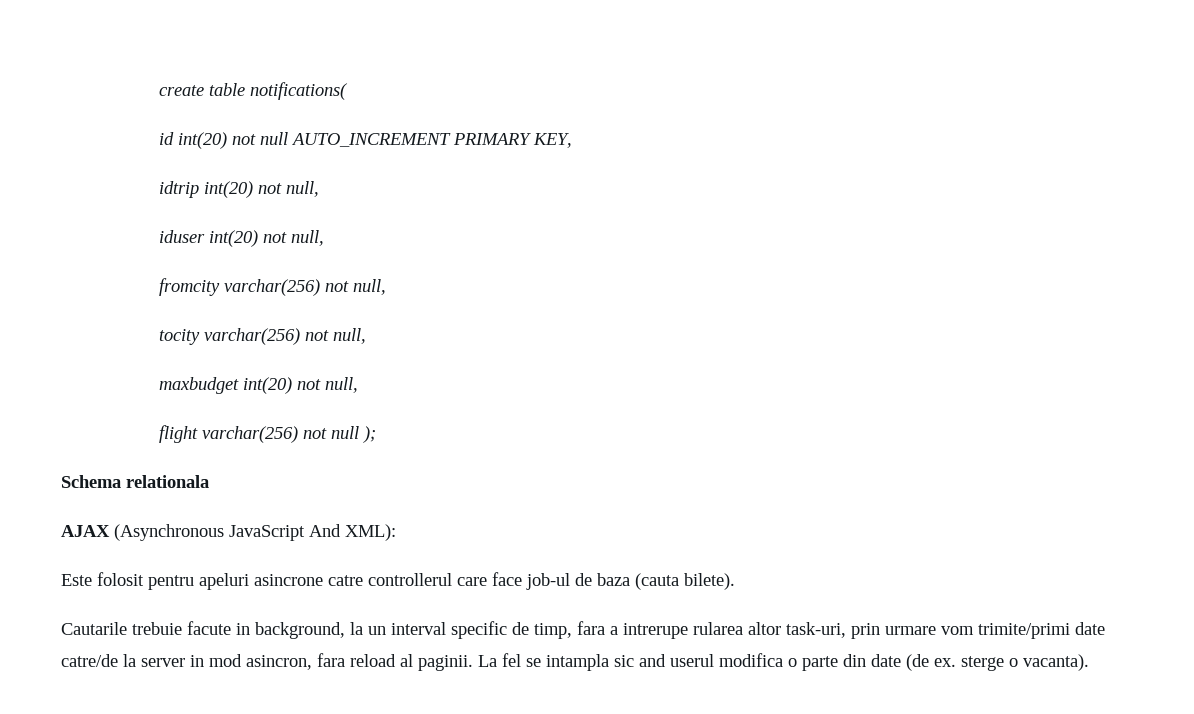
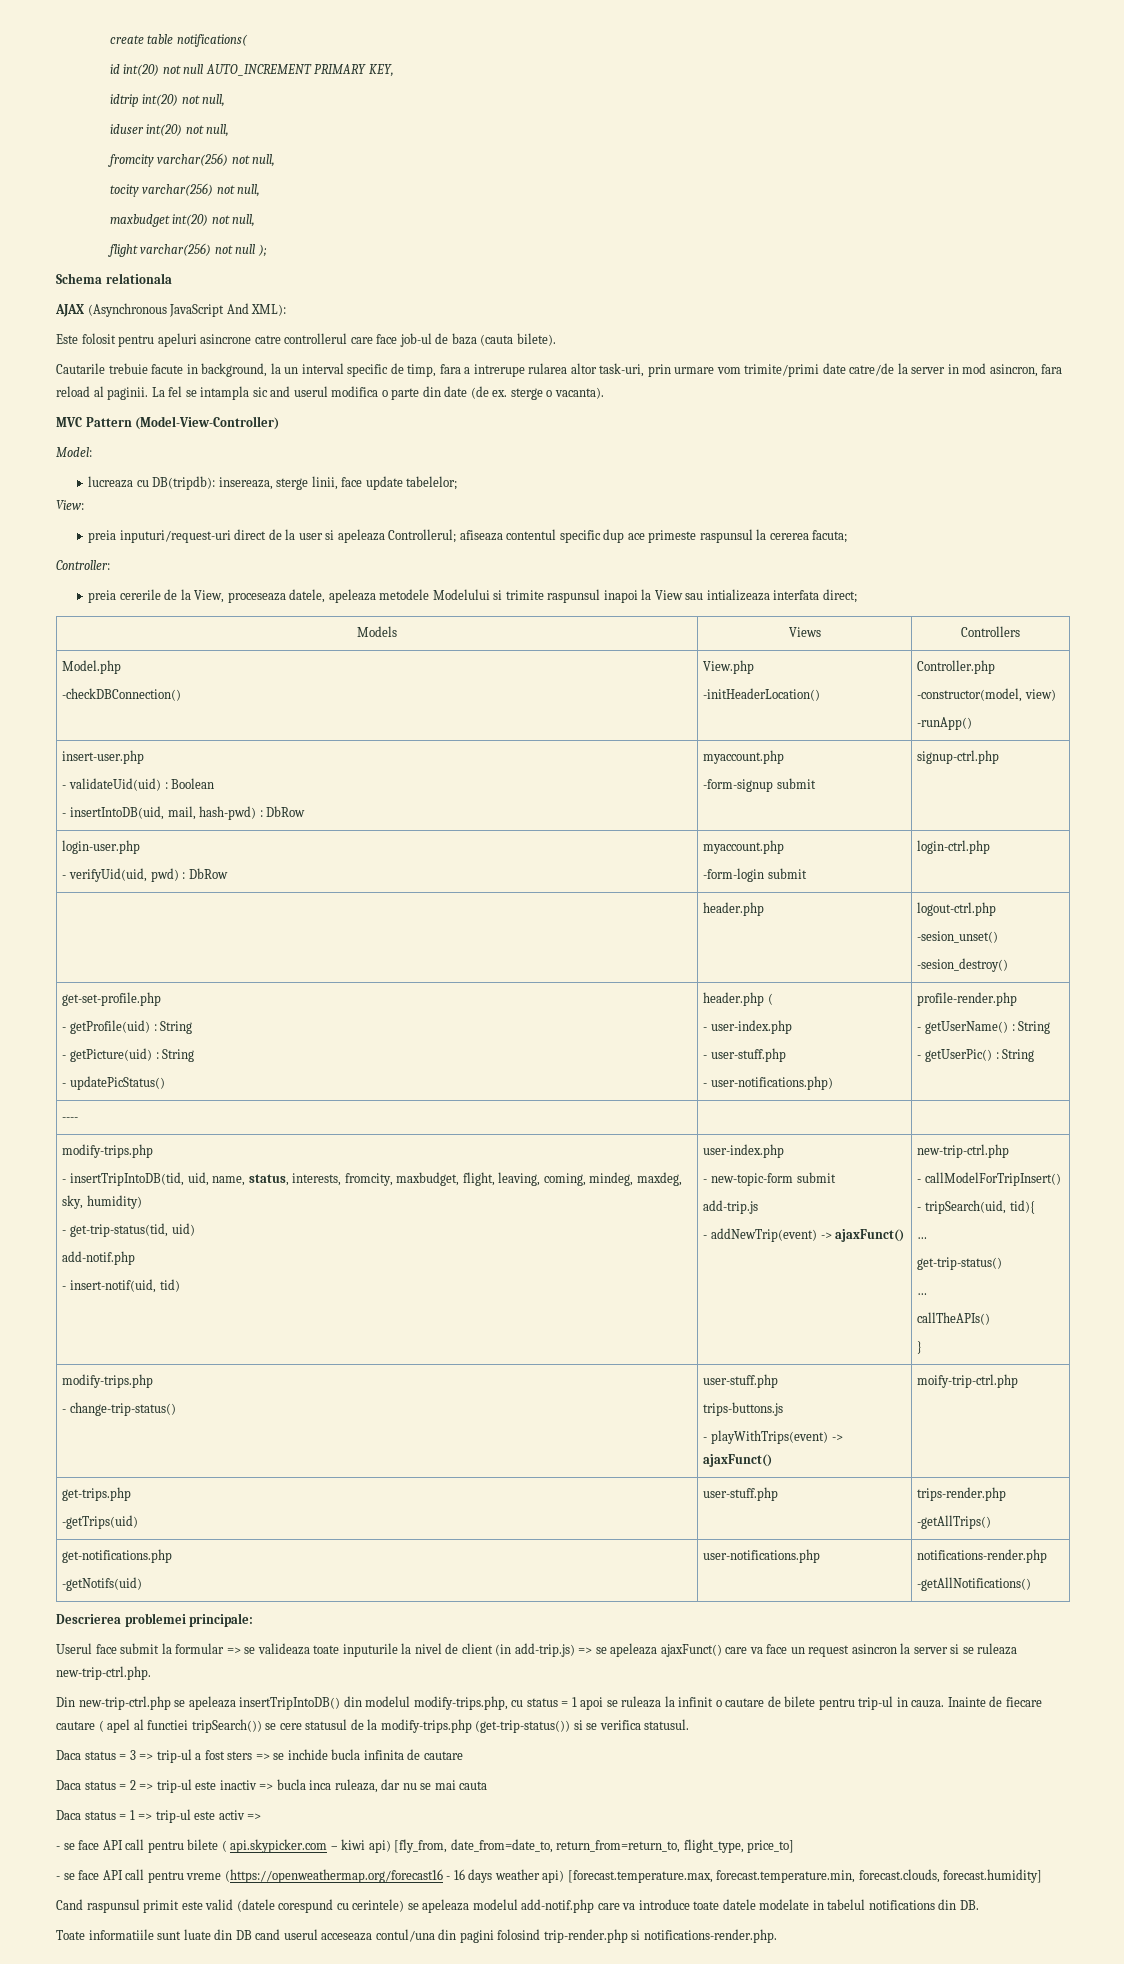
+ MVC Pattern (Model-View-Controller)
+ Model:
+ lucreaza cu DB(tripdb): insereaza, sterge linii, face update tabelelor;
+ View:
+ preia inputuri/request-uri direct de la user si apeleaza Controllerul; afiseaza contentul specific dup ace primeste raspunsul la cererea facuta;
+ Controller:
+ preia cererile de la View, proceseaza datele, apeleaza metodele Modelului si trimite raspunsul inapoi la View sau intializeaza interfata direct;
+ Models | Views | Controllers
+ Model.php
+ -checkDBConnection() | View.php
+ -initHeaderLocation() | Controller.php
+ -constructor(model, view)
+ -runApp()
+ insert-user.php
+ - validateUid(uid) : Boolean
+ - insertIntoDB(uid, mail, hash-pwd) : DbRow | myaccount.php
+ -form-signup submit | signup-ctrl.php
+ login-user.php
+ - verifyUid(uid, pwd) : DbRow | myaccount.php
+ -form-login submit | login-ctrl.php
+ | header.php | logout-ctrl.php
+ -sesion_unset()
+ -sesion_destroy()
+ get-set-profile.php
+ - getProfile(uid) : String
+ - getPicture(uid) : String
+ - updatePicStatus() | header.php (
+ - user-index.php
+ - user-stuff.php
+ - user-notifications.php) | profile-render.php
+ - getUserName() : String
+ - getUserPic() : String
+ ---- | |
+ modify-trips.php
+ - insertTripIntoDB(tid, uid, name, status, interests, fromcity, maxbudget, flight, leaving, coming, mindeg, maxdeg, sky, humidity)
+ - get-trip-status(tid, uid)
+ add-notif.php
+ - insert-notif(uid, tid) | user-index.php
+ - new-topic-form submit
+ add-trip.js
+ - addNewTrip(event) -> ajaxFunct() | new-trip-ctrl.php
+ - callModelForTripInsert()
+ - tripSearch(uid, tid){
+ …
+ get-trip-status()
+ …
+ callTheAPIs()
+ }
+ modify-trips.php
+ - change-trip-status() | user-stuff.php
+ trips-buttons.js
+ - playWithTrips(event) -> ajaxFunct() | moify-trip-ctrl.php
+ get-trips.php
+ -getTrips(uid) | user-stuff.php | trips-render.php
+ -getAllTrips()
+ get-notifications.php
+ -getNotifs(uid) | user-notifications.php | notifications-render.php
+ -getAllNotifications()
+ Descrierea problemei principale:
+ Userul face submit la formular => se valideaza toate inputurile la nivel de client (in add-trip.js) => se apeleaza ajaxFunct() care va face un request asincron la server si se ruleaza new-trip-ctrl.php.
+ Din new-trip-ctrl.php se apeleaza insertTripIntoDB() din modelul modify-trips.php, cu status = 1 apoi se ruleaza la infinit o cautare de bilete pentru trip-ul in cauza. Inainte de fiecare cautare ( apel al functiei tripSearch()) se cere statusul de la modify-trips.php (get-trip-status()) si se verifica statusul.
+ Daca status = 3 => trip-ul a fost sters => se inchide bucla infinita de cautare
+ Daca status = 2 => trip-ul este inactiv => bucla inca ruleaza, dar nu se mai cauta
+ Daca status = 1 => trip-ul este activ =>
+ - se face API call pentru bilete ( api.skypicker.com – kiwi api) [fly_from, date_from=date_to, return_from=return_to, flight_type, price_to]
+ - se face API call pentru vreme (https://openweathermap.org/forecast16 - 16 days weather api) [forecast.temperature.max, forecast.temperature.min, forecast.clouds, forecast.humidity]
+ Cand raspunsul primit este valid (datele corespund cu cerintele) se apeleaza modelul add-notif.php care va introduce toate datele modelate in tabelul notifications din DB.
+ Toate informatiile sunt luate din DB cand userul acceseaza contul/una din pagini folosind trip-render.php si notifications-render.php.

